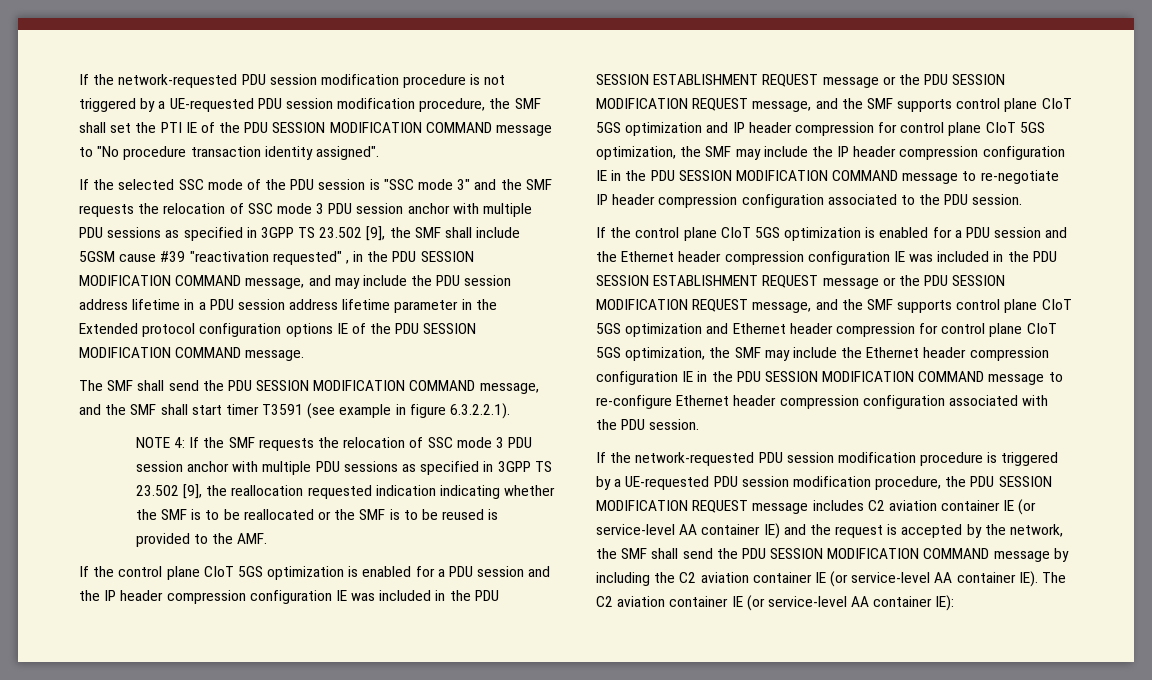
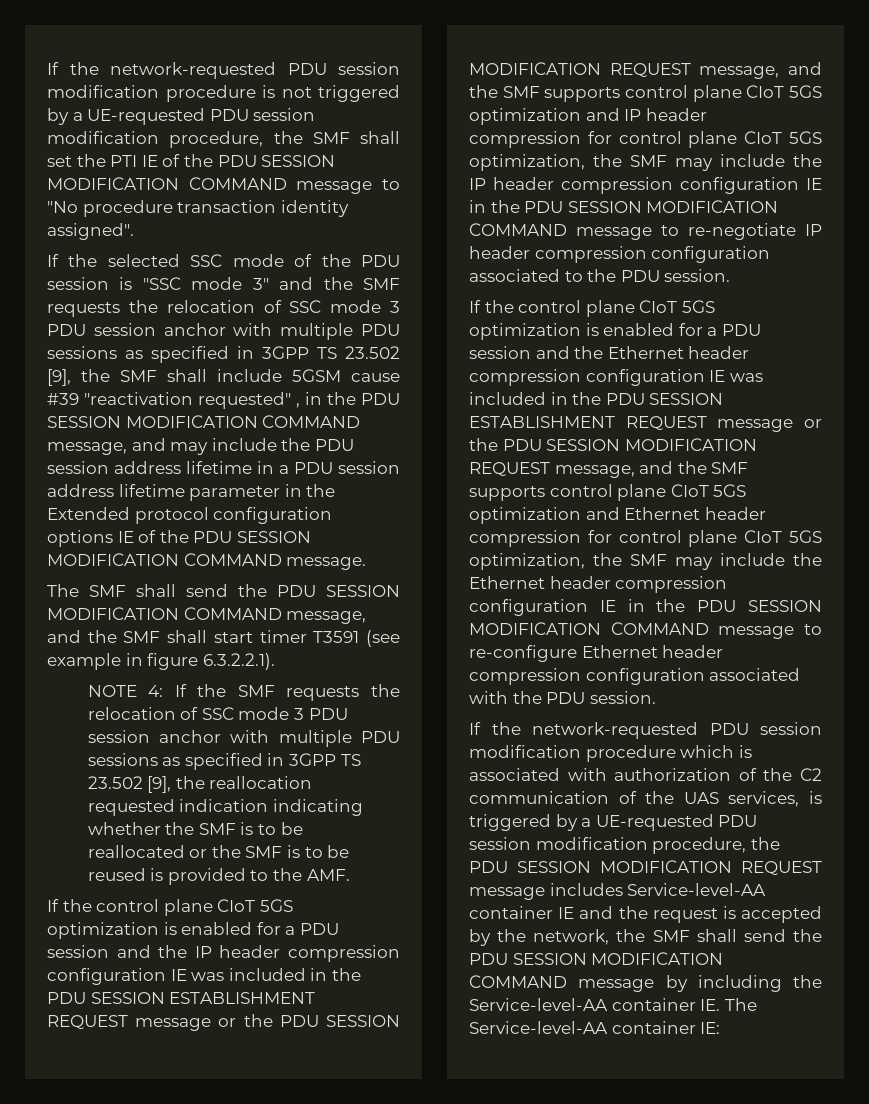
- If the network-requested PDU session modification procedure is triggered by a UE-requested PDU session modification procedure, the PDU SESSION MODIFICATION REQUEST message includes C2 aviation container IE (or service-level AA container IE) and the request is accepted by the network, the SMF shall send the PDU SESSION MODIFICATION COMMAND message by including the C2 aviation container IE (or service-level AA container IE). The C2 aviation container IE (or service-level AA container IE):
+ If the network-requested PDU session modification procedure which is associated with authorization of the C2 communication of the UAS services, is triggered by a UE-requested PDU session modification procedure, the PDU SESSION MODIFICATION REQUEST message includes Service-level-AA container IE and the request is accepted by the network, the SMF shall send the PDU SESSION MODIFICATION COMMAND message by including the Service-level-AA container IE. The Service-level-AA container IE:

